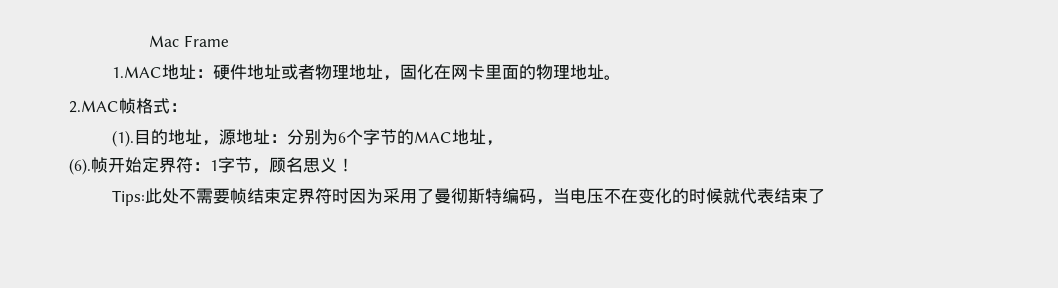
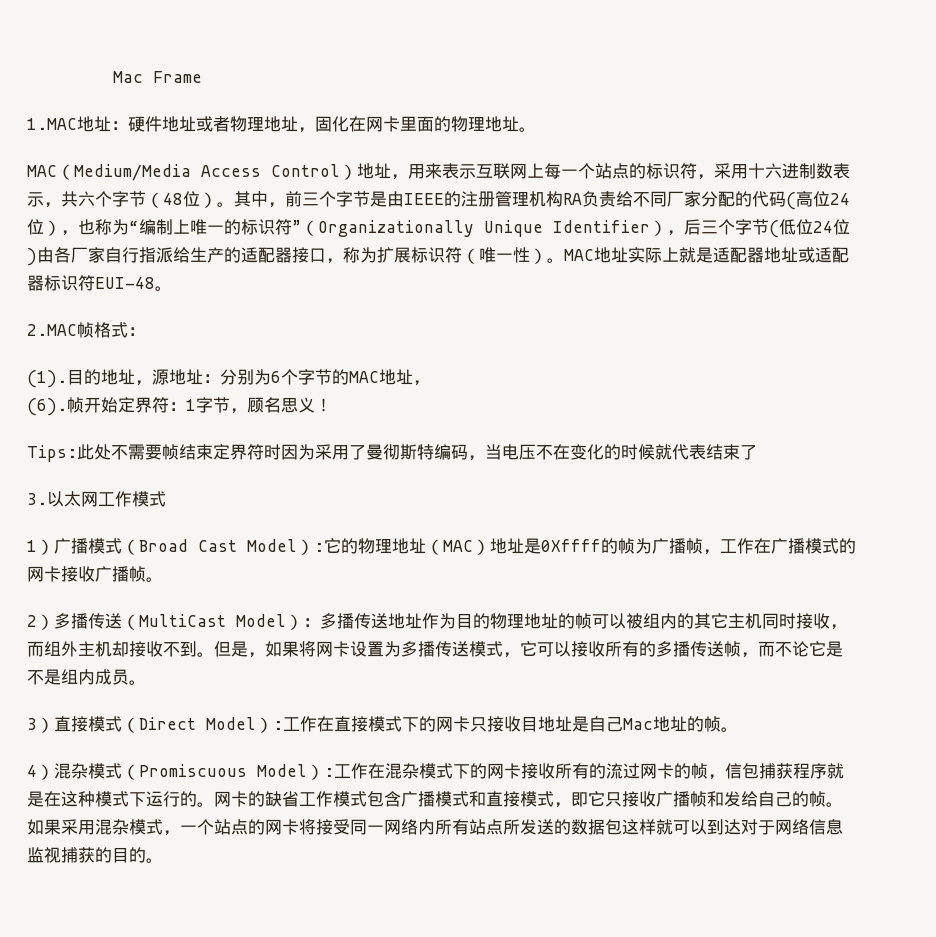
+ MAC（Medium/Media Access Control）地址，用来表示互联网上每一个站点的标识符，采用十六进制数表示，共六个字节（48位）。其中，前三个字节是由IEEE的注册管理机构RA负责给不同厂家分配的代码(高位24位），也称为“编制上唯一的标识符”（Organizationally Unique Identifier），后三个字节(低位24位)由各厂家自行指派给生产的适配器接口，称为扩展标识符（唯一性）。MAC地址实际上就是适配器地址或适配器标识符EUI-48。
+ 3.以太网工作模式
+ 1）广播模式（Broad Cast Model）:它的物理地址（MAC）地址是0Xffff的帧为广播帧，工作在广播模式的网卡接收广播帧。
+ 2）多播传送（MultiCast Model）：多播传送地址作为目的物理地址的帧可以被组内的其它主机同时接收，而组外主机却接收不到。但是，如果将网卡设置为多播传送模式，它可以接收所有的多播传送帧，而不论它是不是组内成员。
+ 3）直接模式（Direct Model）:工作在直接模式下的网卡只接收目地址是自己Mac地址的帧。
+ 4）混杂模式（Promiscuous Model）:工作在混杂模式下的网卡接收所有的流过网卡的帧，信包捕获程序就是在这种模式下运行的。网卡的缺省工作模式包含广播模式和直接模式，即它只接收广播帧和发给自己的帧。如果采用混杂模式，一个站点的网卡将接受同一网络内所有站点所发送的数据包这样就可以到达对于网络信息监视捕获的目的。

